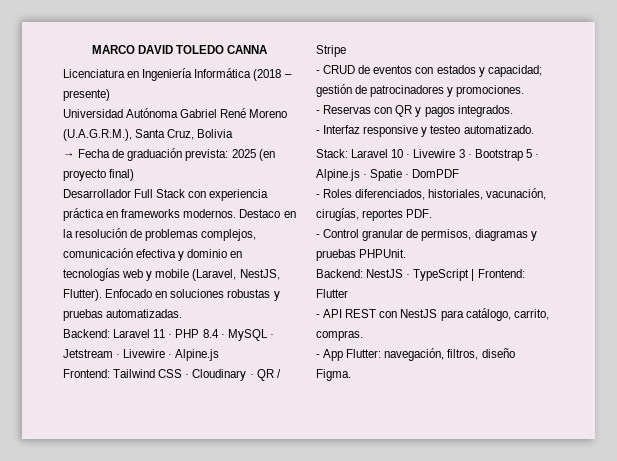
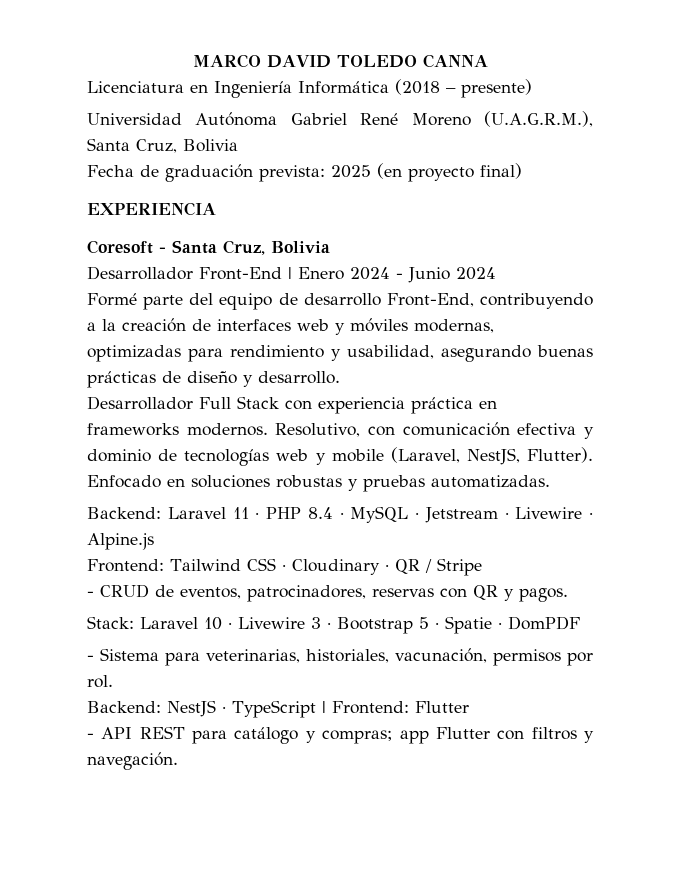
- → Fecha de graduación prevista: 2025 (en proyecto final)
+ Fecha de graduación prevista: 2025 (en proyecto final)
+ EXPERIENCIA
+ Coresoft - Santa Cruz, Bolivia
+ Desarrollador Front-End | Enero 2024 - Junio 2024
+ Formé parte del equipo de desarrollo Front-End, contribuyendo a la creación de interfaces web y móviles modernas, optimizadas para rendimiento y usabilidad, asegurando buenas prácticas de diseño y desarrollo.
- Destaco en la resolución de problemas complejos, comunicación efectiva y dominio en tecnologías web y mobile (Laravel, NestJS, Flutter).
+ Resolutivo, con comunicación efectiva y dominio de tecnologías web y mobile (Laravel, NestJS, Flutter).
- - CRUD de eventos con estados y capacidad; gestión de patrocinadores y promociones.
- - Reservas con QR y pagos integrados.
- - Interfaz responsive y testeo automatizado.
+ - CRUD de eventos, patrocinadores, reservas con QR y pagos.
- Stack: Laravel 10 · Livewire 3 · Bootstrap 5 · Alpine.js · Spatie · DomPDF
+ Stack: Laravel 10 · Livewire 3 · Bootstrap 5 · Spatie · DomPDF
- - Roles diferenciados, historiales, vacunación, cirugías, reportes PDF.
- - Control granular de permisos, diagramas y pruebas PHPUnit.
+ - Sistema para veterinarias, historiales, vacunación, permisos por rol.
- - API REST con NestJS para catálogo, carrito, compras.
- - App Flutter: navegación, filtros, diseño Figma.
+ - API REST para catálogo y compras; app Flutter con filtros y navegación.

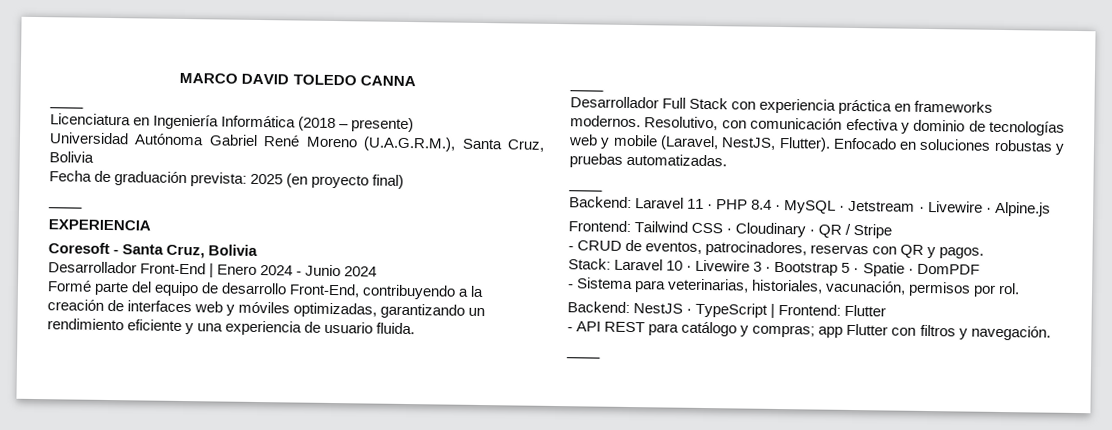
  MARCO DAVID TOLEDO CANNA
+ ____
  Fecha de graduación prevista: 2025 (en proyecto final)
+ ____
- Formé parte del equipo de desarrollo Front-End, contribuyendo a la creación de interfaces web y móviles modernas, optimizadas para rendimiento y usabilidad, asegurando buenas prácticas de diseño y desarrollo.
+ Formé parte del equipo de desarrollo Front-End, contribuyendo a la creación de interfaces web y móviles optimizadas, garantizando un rendimiento eficiente y una experiencia de usuario fluida.
+ ____
  Enfocado en soluciones robustas y pruebas automatizadas.
+ ____
  - API REST para catálogo y compras; app Flutter con filtros y navegación.
+ ____

